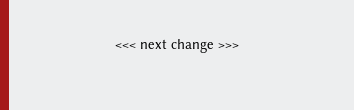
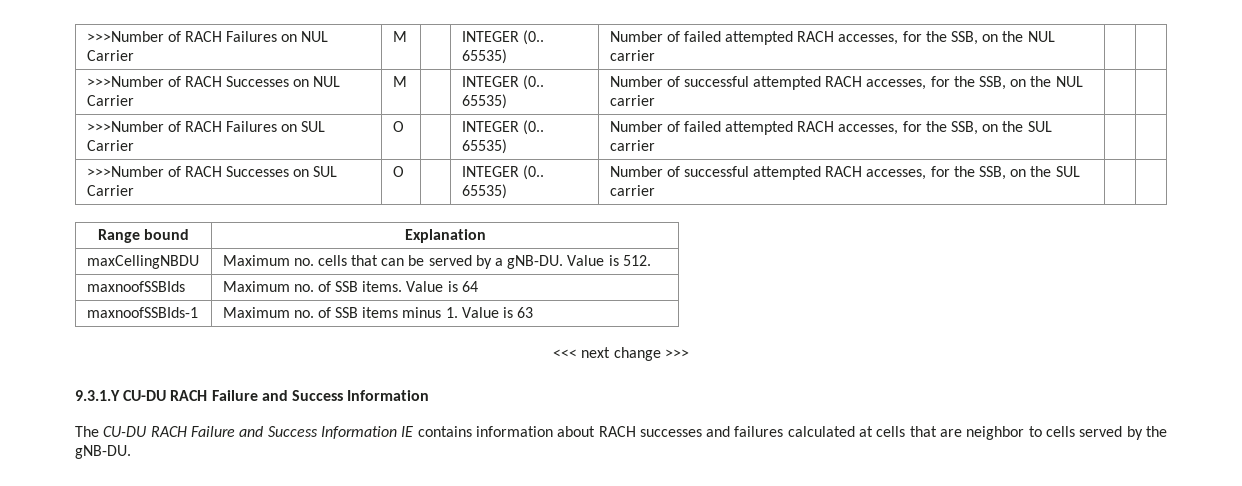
+ >>>Number of RACH Failures on NUL Carrier | M | | INTEGER (0.. 65535) | Number of failed attempted RACH accesses, for the SSB, on the NUL carrier | |
+ >>>Number of RACH Successes on NUL Carrier | M | | INTEGER (0.. 65535) | Number of successful attempted RACH accesses, for the SSB, on the NUL carrier | |
+ >>>Number of RACH Failures on SUL Carrier | O | | INTEGER (0.. 65535) | Number of failed attempted RACH accesses, for the SSB, on the SUL carrier | |
+ >>>Number of RACH Successes on SUL Carrier | O | | INTEGER (0.. 65535) | Number of successful attempted RACH accesses, for the SSB, on the SUL carrier | |
+ Range bound | Explanation
+ maxCellingNBDU | Maximum no. cells that can be served by a gNB-DU. Value is 512.
+ maxnoofSSBIds | Maximum no. of SSB items. Value is 64
+ maxnoofSSBIds-1 | Maximum no. of SSB items minus 1. Value is 63
  <<< next change >>>
+ 9.3.1.Y CU-DU RACH Failure and Success Information
+ The CU-DU RACH Failure and Success Information IE contains information about RACH successes and failures calculated at cells that are neighbor to cells served by the gNB-DU.

